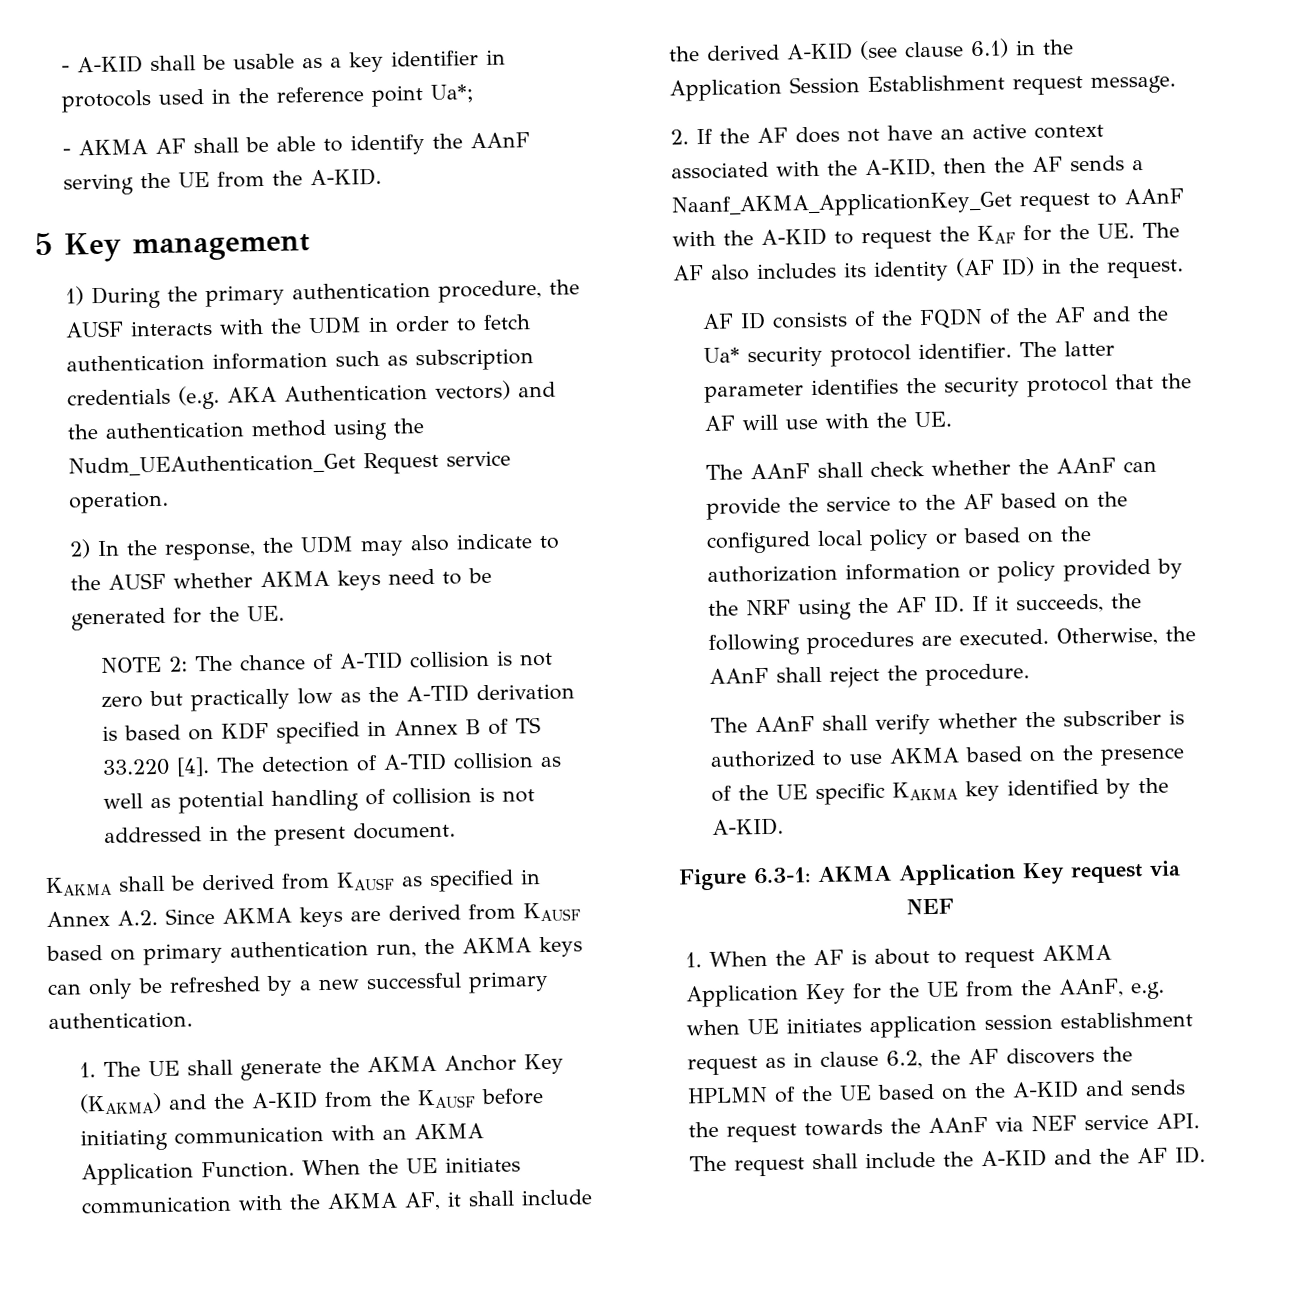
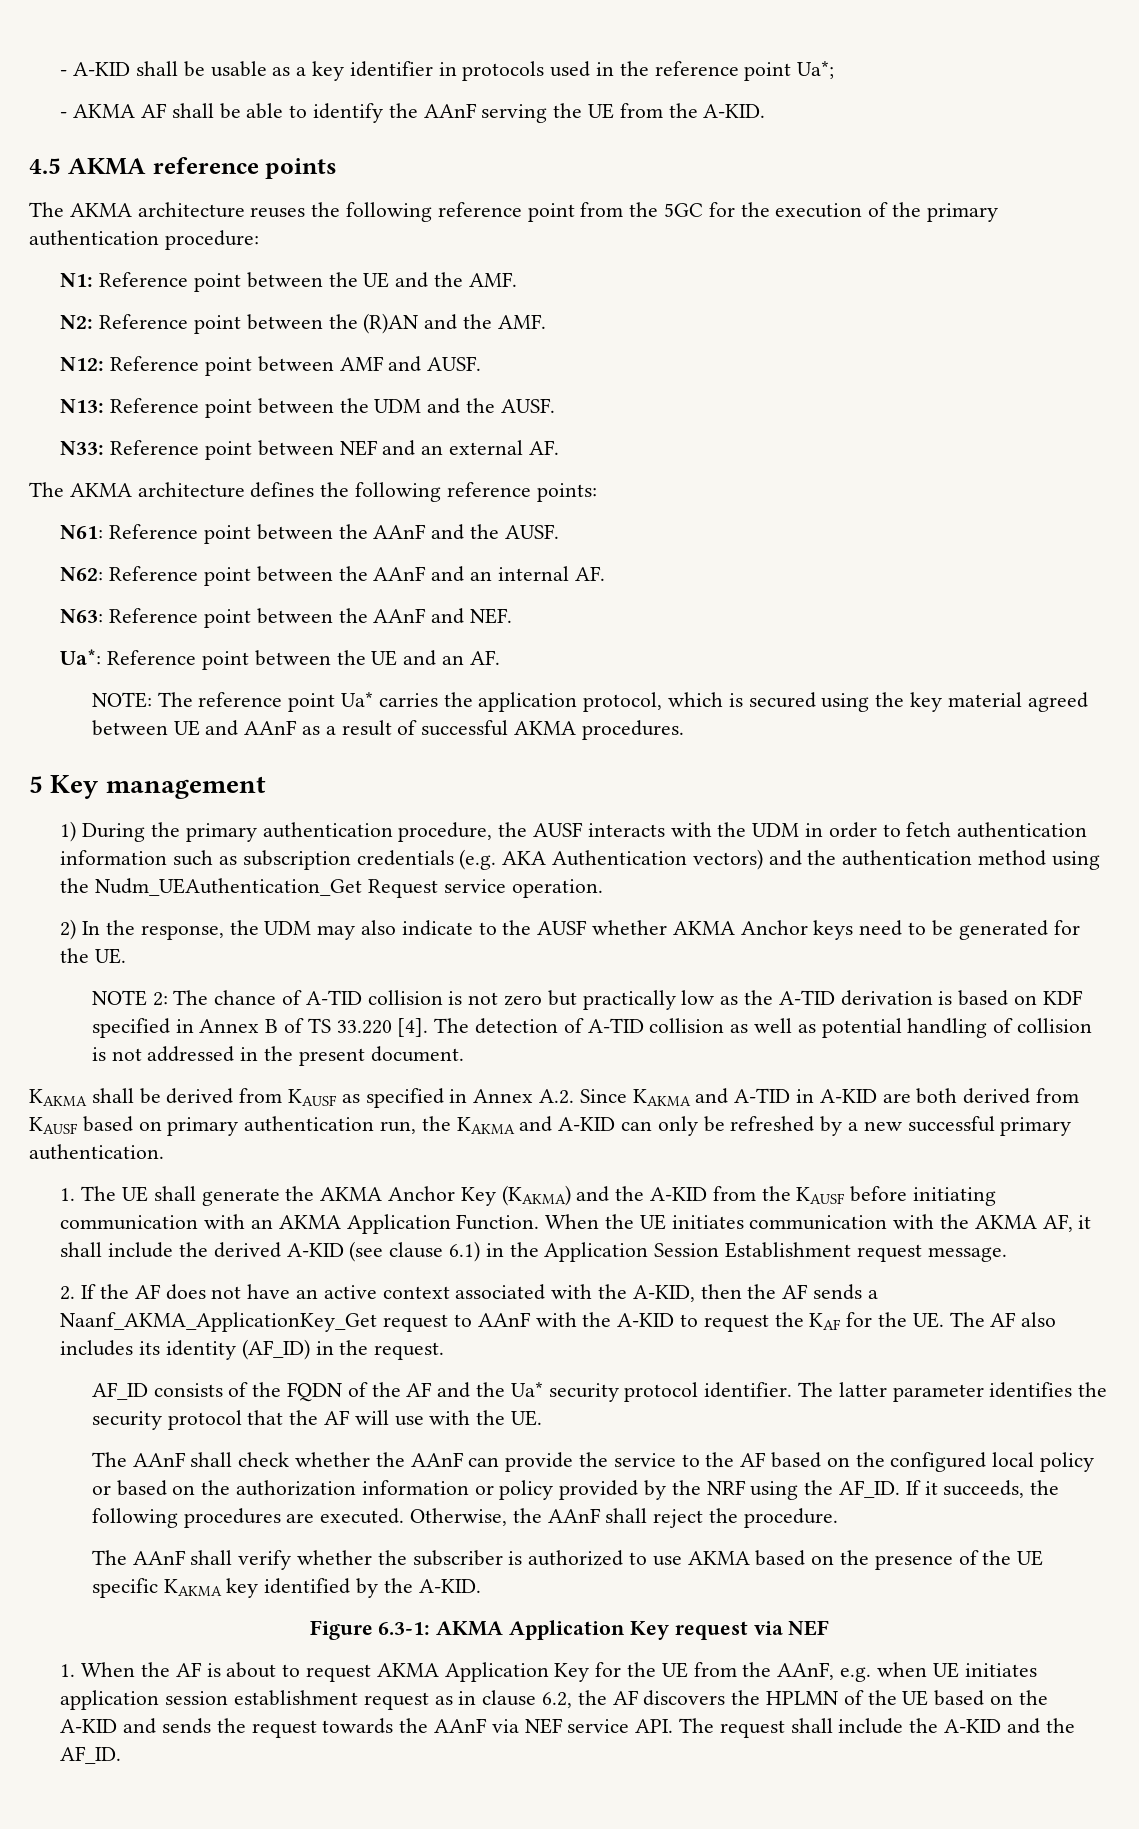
+ 4.5 AKMA reference points
+ The AKMA architecture reuses the following reference point from the 5GC for the execution of the primary authentication procedure:
+ N1: Reference point between the UE and the AMF.
+ N2: Reference point between the (R)AN and the AMF.
+ N12: Reference point between AMF and AUSF.
+ N13: Reference point between the UDM and the AUSF.
+ N33: Reference point between NEF and an external AF.
+ The AKMA architecture defines the following reference points:
+ N61: Reference point between the AAnF and the AUSF.
+ N62: Reference point between the AAnF and an internal AF.
+ N63: Reference point between the AAnF and NEF.
+ Ua*: Reference point between the UE and an AF.
+ NOTE: The reference point Ua* carries the application protocol, which is secured using the key material agreed between UE and AAnF as a result of successful AKMA procedures.
- 2) In the response, the UDM may also indicate to the AUSF whether AKMA keys need to be generated for the UE.
+ 2) In the response, the UDM may also indicate to the AUSF whether AKMA Anchor keys need to be generated for the UE.
- KAKMA shall be derived from KAUSF as specified in Annex A.2. Since AKMA keys are derived from KAUSF based on primary authentication run, the AKMA keys can only be refreshed by a new successful primary authentication.
+ KAKMA shall be derived from KAUSF as specified in Annex A.2. Since KAKMA and A-TID in A-KID are both derived from KAUSF based on primary authentication run, the KAKMA and A-KID can only be refreshed by a new successful primary authentication.
- 2. If the AF does not have an active context associated with the A-KID, then the AF sends a Naanf_AKMA_ApplicationKey_Get request to AAnF with the A-KID to request the KAF for the UE. The AF also includes its identity (AF ID) in the request.
+ 2. If the AF does not have an active context associated with the A-KID, then the AF sends a Naanf_AKMA_ApplicationKey_Get request to AAnF with the A-KID to request the KAF for the UE. The AF also includes its identity (AF_ID) in the request.
- AF ID consists of the FQDN of the AF and the Ua* security protocol identifier.
+ AF_ID consists of the FQDN of the AF and the Ua* security protocol identifier.
- The AAnF shall check whether the AAnF can provide the service to the AF based on the configured local policy or based on the authorization information or policy provided by the NRF using the AF ID. If it succeeds, the following procedures are executed.
+ The AAnF shall check whether the AAnF can provide the service to the AF based on the configured local policy or based on the authorization information or policy provided by the NRF using the AF_ID. If it succeeds, the following procedures are executed.
- 1. When the AF is about to request AKMA Application Key for the UE from the AAnF, e.g. when UE initiates application session establishment request as in clause 6.2, the AF discovers the HPLMN of the UE based on the A-KID and sends the request towards the AAnF via NEF service API. The request shall include the A-KID and the AF ID.
+ 1. When the AF is about to request AKMA Application Key for the UE from the AAnF, e.g. when UE initiates application session establishment request as in clause 6.2, the AF discovers the HPLMN of the UE based on the A-KID and sends the request towards the AAnF via NEF service API. The request shall include the A-KID and the AF_ID.

